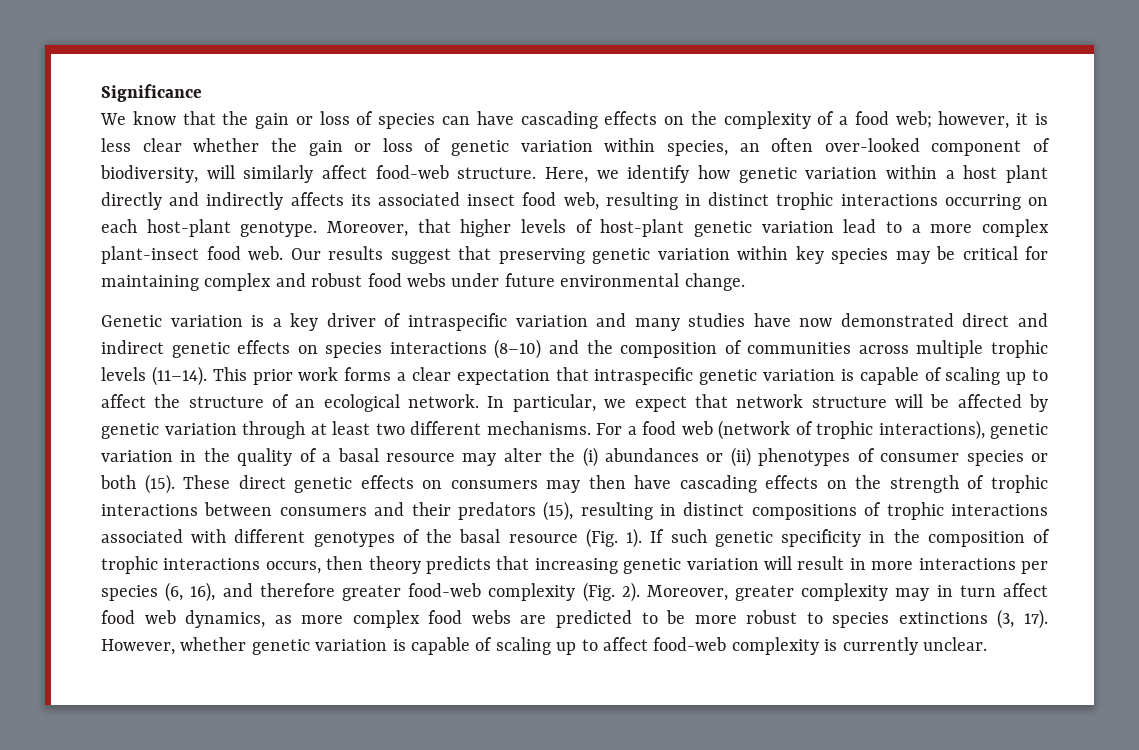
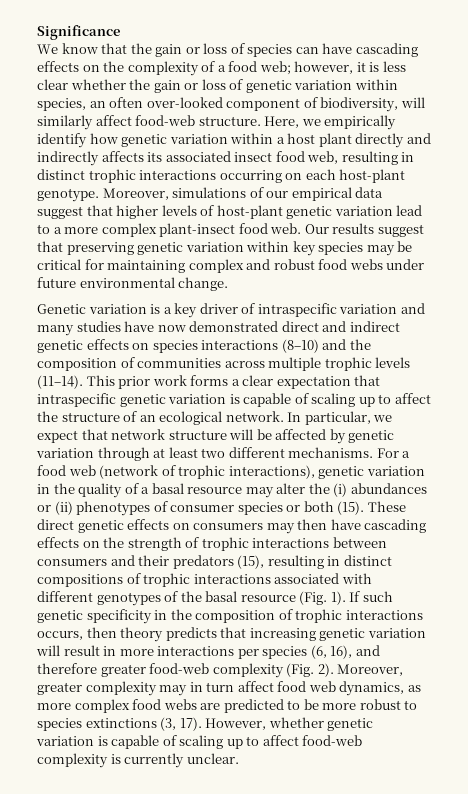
- Here, we identify how genetic variation within a host plant directly and indirectly affects its associated insect food web, resulting in distinct trophic interactions occurring on each host-plant genotype.
+ Here, we empirically identify how genetic variation within a host plant directly and indirectly affects its associated insect food web, resulting in distinct trophic interactions occurring on each host-plant genotype.
- Moreover, that higher levels of host-plant genetic variation lead to a more complex plant-insect food web.
+ Moreover, simulations of our empirical data suggest that higher levels of host-plant genetic variation lead to a more complex plant-insect food web.

